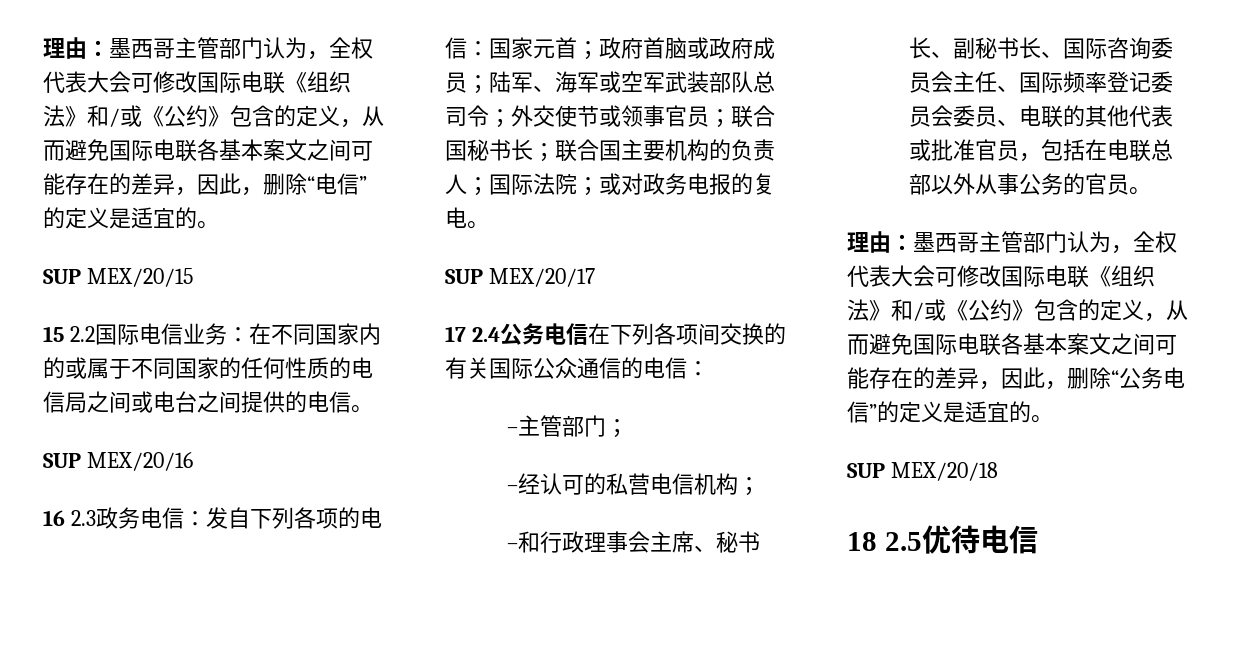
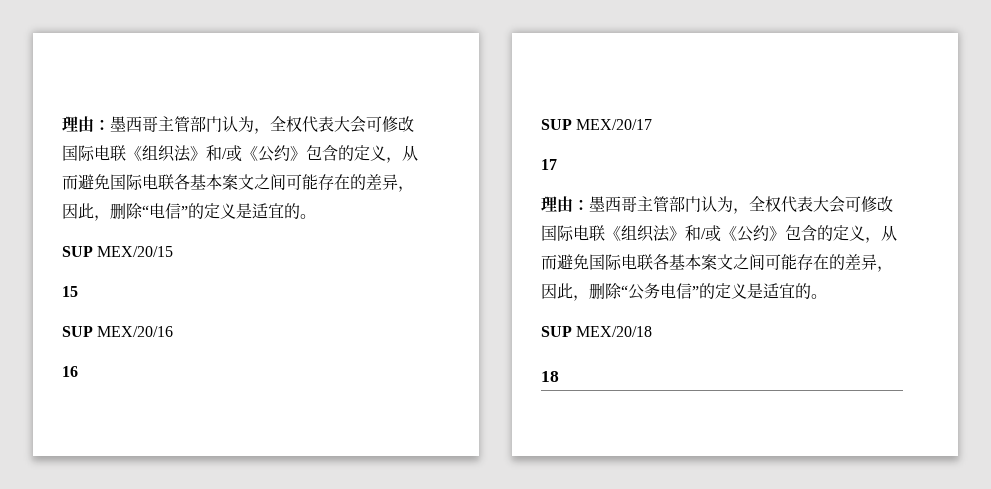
- 15 2.2国际电信业务：在不同国家内的或属于不同国家的任何性质的电信局之间或电台之间提供的电信。
+ 15
  SUP MEX/20/16
- 16 2.3政务电信：发自下列各项的电信：国家元首；政府首脑或政府成员；陆军、海军或空军武装部队总司令；外交使节或领事官员；联合国秘书长；联合国主要机构的负责人；国际法院；或对政务电报的复电。
+ 16
  SUP MEX/20/17
- 17 2.4公务电信在下列各项间交换的有关国际公众通信的电信：
- –主管部门；
- –经认可的私营电信机构；
- –和行政理事会主席、秘书长、副秘书长、国际咨询委员会主任、国际频率登记委员会委员、电联的其他代表或批准官员，包括在电联总部以外从事公务的官员。
+ 17
- 18 2.5优待电信
+ 18

